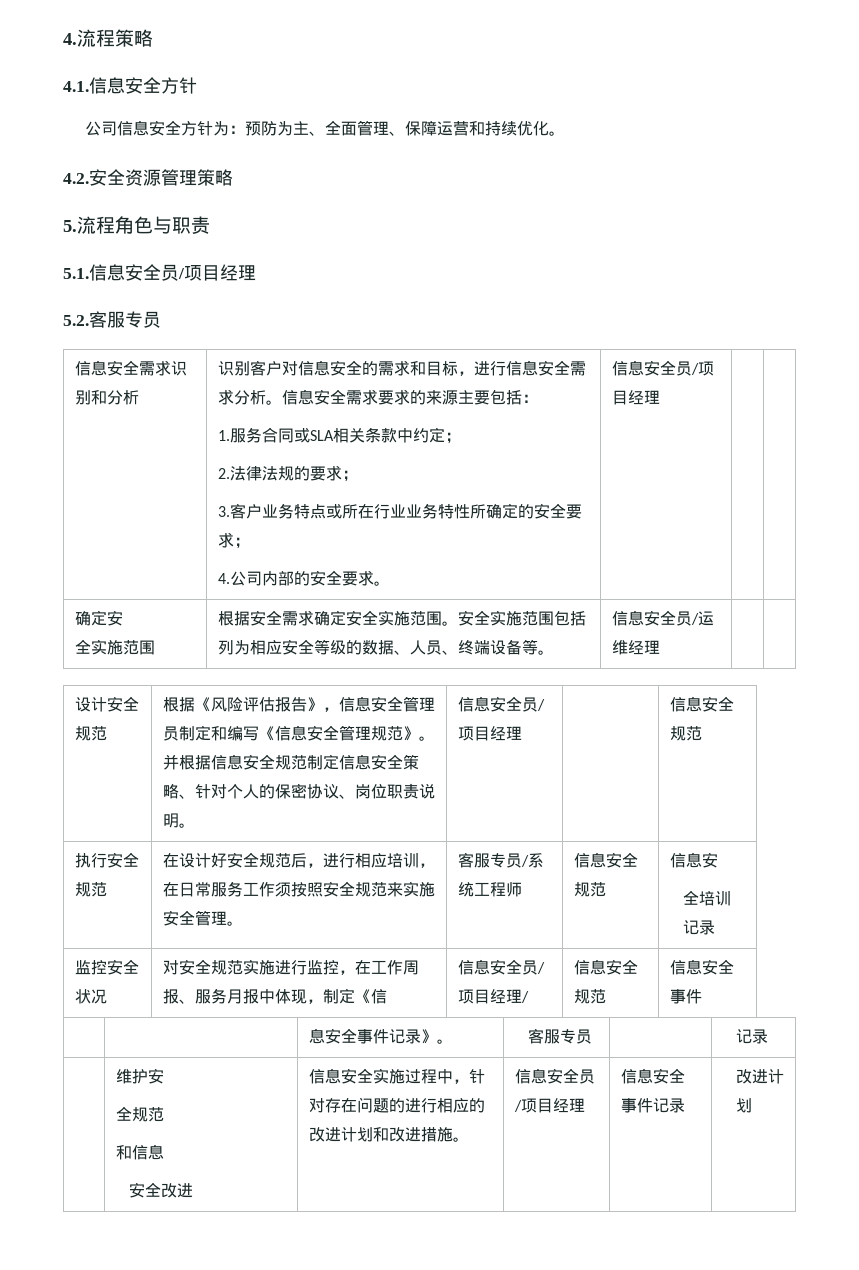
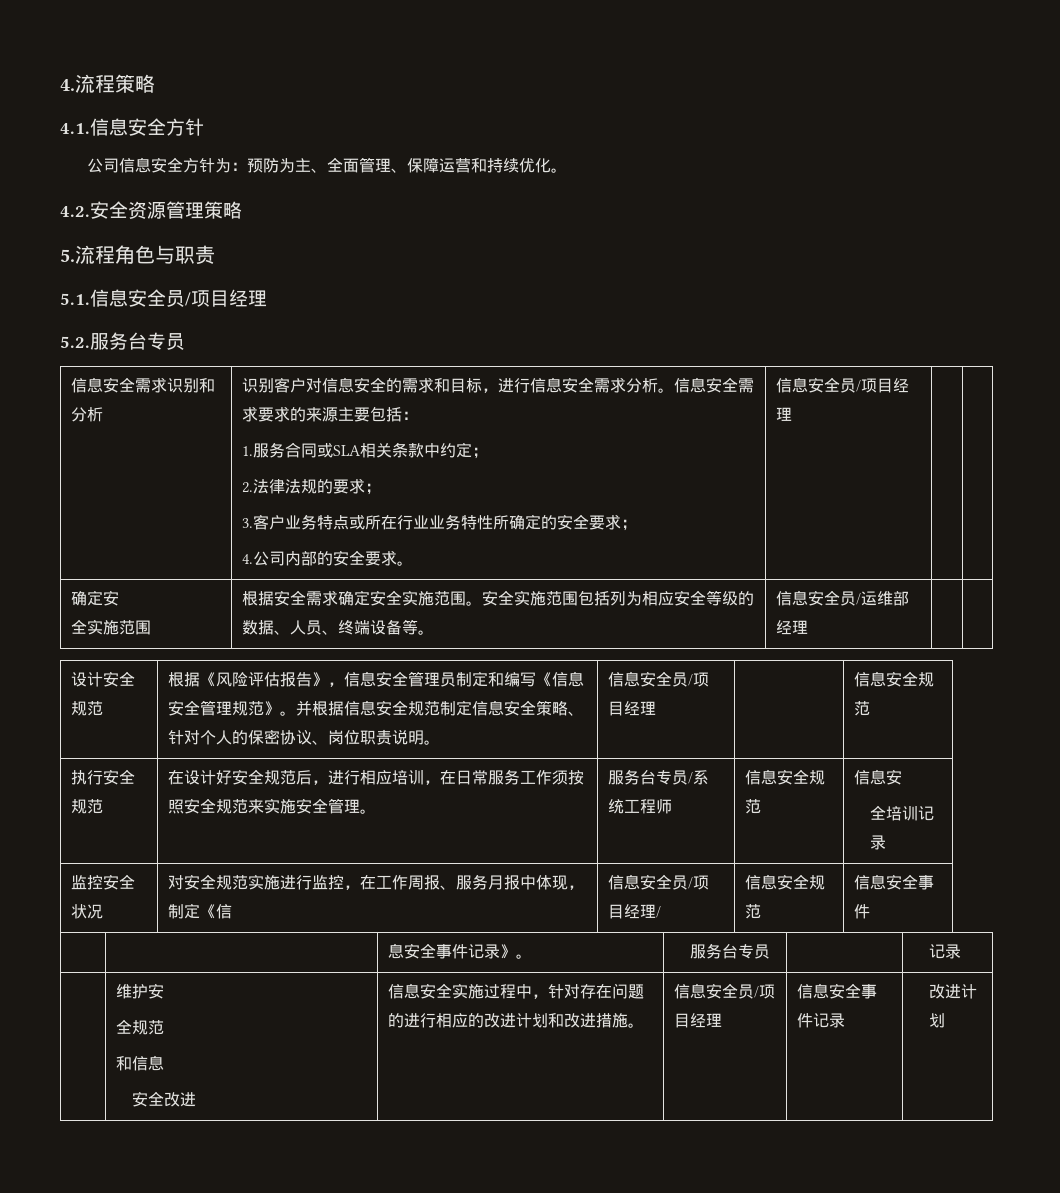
- 5.2.客服专员
+ 5.2.服务台专员
  4.公司内部的安全要求。 | 信息安全员/项目经理 | |
  确定安
- 全实施范围 | 根据安全需求确定安全实施范围。安全实施范围包括列为相应安全等级的数据、人员、终端设备等。 | 信息安全员/运维经理 | |
+ 全实施范围 | 根据安全需求确定安全实施范围。安全实施范围包括列为相应安全等级的数据、人员、终端设备等。 | 信息安全员/运维部经理 | |
- 执行安全规范 | 在设计好安全规范后，进行相应培训，在日常服务工作须按照安全规范来实施安全管理。 | 客服专员/系统工程师 | 信息安全规范 | 信息安
+ 执行安全规范 | 在设计好安全规范后，进行相应培训，在日常服务工作须按照安全规范来实施安全管理。 | 服务台专员/系统工程师 | 信息安全规范 | 信息安
- | | 息安全事件记录》。 | 客服专员 | | 记录
+ | | 息安全事件记录》。 | 服务台专员 | | 记录

